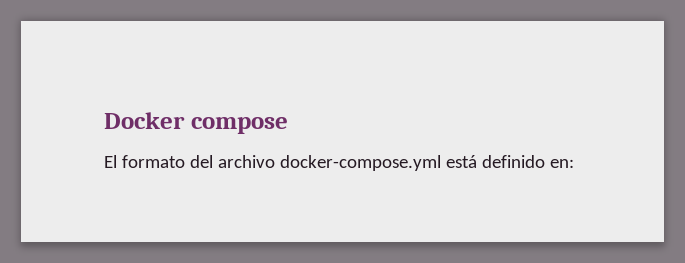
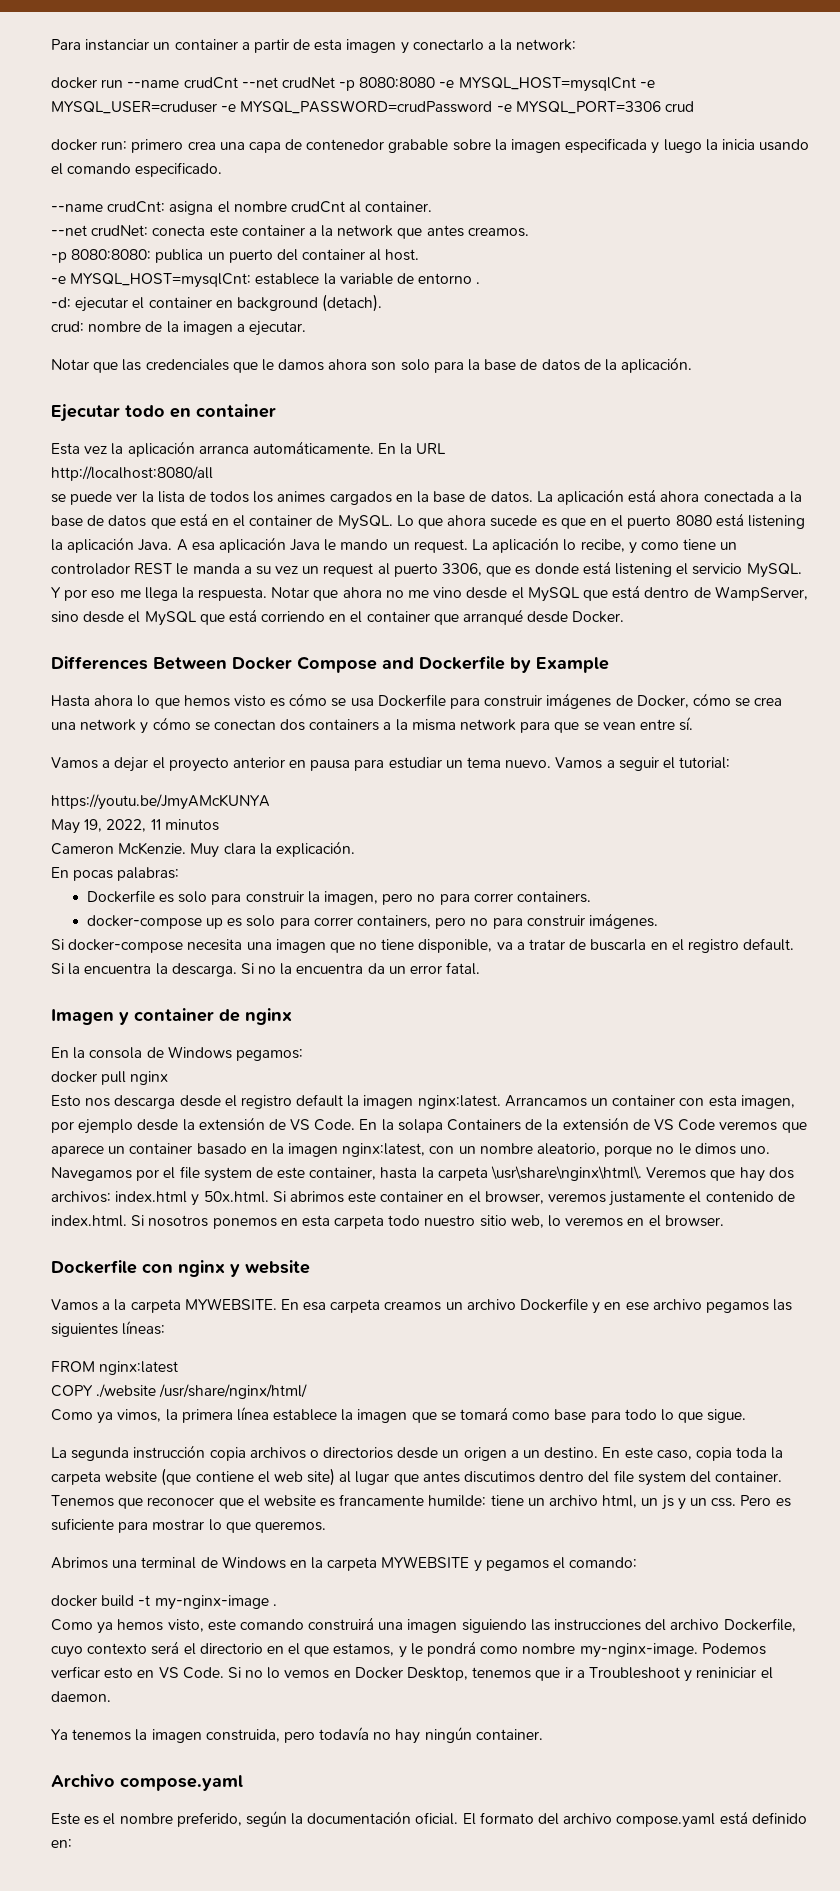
- Docker compose
- El formato del archivo docker-compose.yml está definido en:
+ Para instanciar un container a partir de esta imagen y conectarlo a la network:
+ docker run --name crudCnt --net crudNet -p 8080:8080 -e MYSQL_HOST=mysqlCnt -e MYSQL_USER=cruduser -e MYSQL_PASSWORD=crudPassword -e MYSQL_PORT=3306 crud
+ docker run: primero crea una capa de contenedor grabable sobre la imagen especificada y luego la inicia usando el comando especificado.
+ --name crudCnt: asigna el nombre crudCnt al container.
+ --net crudNet: conecta este container a la network que antes creamos.
+ -p 8080:8080: publica un puerto del container al host.
+ -e MYSQL_HOST=mysqlCnt: establece la variable de entorno .
+ -d: ejecutar el container en background (detach).
+ crud: nombre de la imagen a ejecutar.
+ Notar que las credenciales que le damos ahora son solo para la base de datos de la aplicación.
+ Ejecutar todo en container
+ Esta vez la aplicación arranca automáticamente. En la URL
+ http://localhost:8080/all
+ se puede ver la lista de todos los animes cargados en la base de datos. La aplicación está ahora conectada a la base de datos que está en el container de MySQL. Lo que ahora sucede es que en el puerto 8080 está listening la aplicación Java. A esa aplicación Java le mando un request. La aplicación lo recibe, y como tiene un controlador REST le manda a su vez un request al puerto 3306, que es donde está listening el servicio MySQL. Y por eso me llega la respuesta. Notar que ahora no me vino desde el MySQL que está dentro de WampServer, sino desde el MySQL que está corriendo en el container que arranqué desde Docker.
+ Differences Between Docker Compose and Dockerfile by Example
+ Hasta ahora lo que hemos visto es cómo se usa Dockerfile para construir imágenes de Docker, cómo se crea una network y cómo se conectan dos containers a la misma network para que se vean entre sí.
+ Vamos a dejar el proyecto anterior en pausa para estudiar un tema nuevo. Vamos a seguir el tutorial:
+ https://youtu.be/JmyAMcKUNYA
+ May 19, 2022, 11 minutos
+ Cameron McKenzie. Muy clara la explicación.
+ En pocas palabras:
+ Dockerfile es solo para construir la imagen, pero no para correr containers.
+ docker-compose up es solo para correr containers, pero no para construir imágenes.
+ Si docker-compose necesita una imagen que no tiene disponible, va a tratar de buscarla en el registro default. Si la encuentra la descarga. Si no la encuentra da un error fatal.
+ Imagen y container de nginx
+ En la consola de Windows pegamos:
+ docker pull nginx
+ Esto nos descarga desde el registro default la imagen nginx:latest. Arrancamos un container con esta imagen, por ejemplo desde la extensión de VS Code. En la solapa Containers de la extensión de VS Code veremos que aparece un container basado en la imagen nginx:latest, con un nombre aleatorio, porque no le dimos uno. Navegamos por el file system de este container, hasta la carpeta \usr\share\nginx\html\. Veremos que hay dos archivos: index.html y 50x.html. Si abrimos este container en el browser, veremos justamente el contenido de index.html. Si nosotros ponemos en esta carpeta todo nuestro sitio web, lo veremos en el browser.
+ Dockerfile con nginx y website
+ Vamos a la carpeta MYWEBSITE. En esa carpeta creamos un archivo Dockerfile y en ese archivo pegamos las siguientes líneas:
+ FROM nginx:latest
+ COPY ./website /usr/share/nginx/html/
+ Como ya vimos, la primera línea establece la imagen que se tomará como base para todo lo que sigue.
+ La segunda instrucción copia archivos o directorios desde un origen a un destino. En este caso, copia toda la carpeta website (que contiene el web site) al lugar que antes discutimos dentro del file system del container. Tenemos que reconocer que el website es francamente humilde: tiene un archivo html, un js y un css. Pero es suficiente para mostrar lo que queremos.
+ Abrimos una terminal de Windows en la carpeta MYWEBSITE y pegamos el comando:
+ docker build -t my-nginx-image .
+ Como ya hemos visto, este comando construirá una imagen siguiendo las instrucciones del archivo Dockerfile, cuyo contexto será el directorio en el que estamos, y le pondrá como nombre my-nginx-image. Podemos verficar esto en VS Code. Si no lo vemos en Docker Desktop, tenemos que ir a Troubleshoot y reniniciar el daemon.
+ Ya tenemos la imagen construida, pero todavía no hay ningún container.
+ Archivo compose.yaml
+ Este es el nombre preferido, según la documentación oficial. El formato del archivo compose.yaml está definido en:

